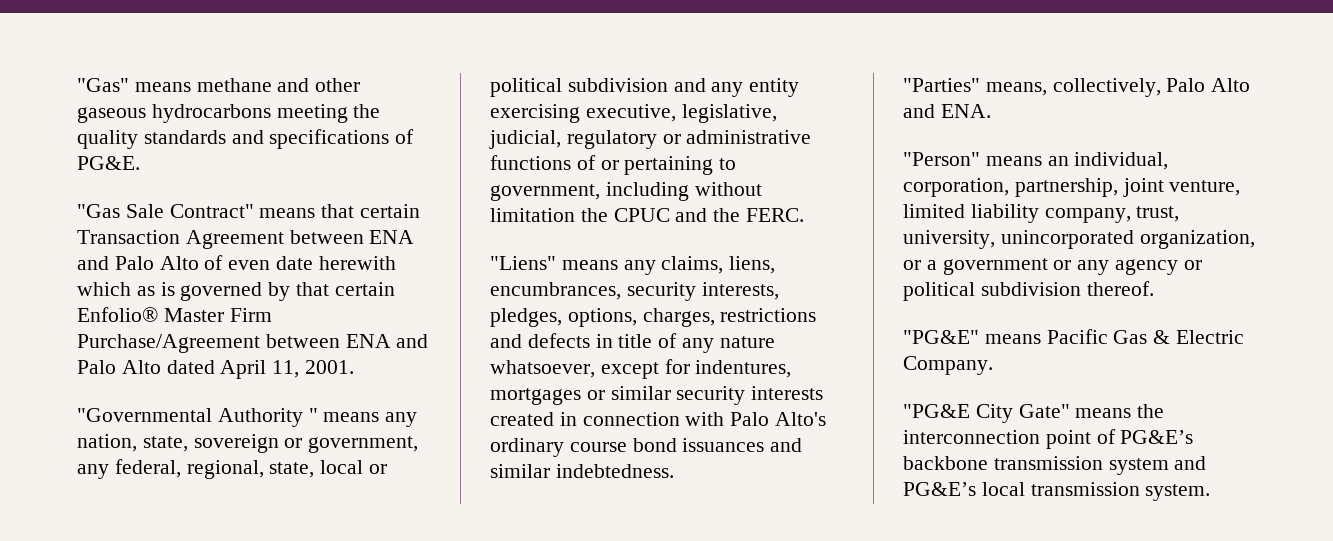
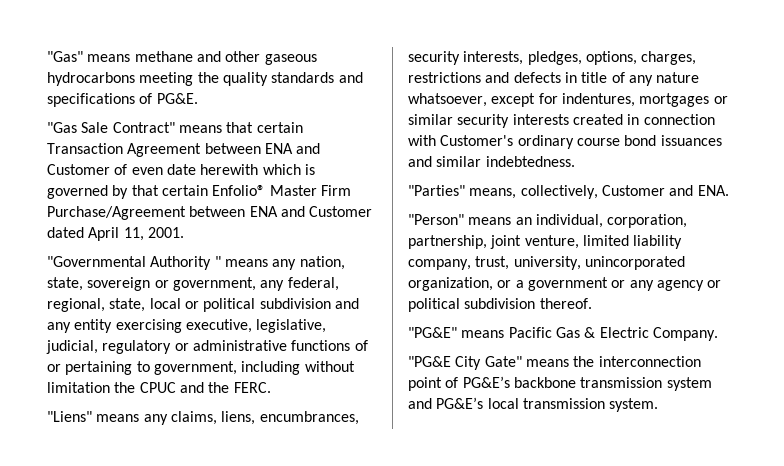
- "Gas Sale Contract" means that certain Transaction Agreement between ENA and Palo Alto of even date herewith which as is governed by that certain Enfolio® Master Firm Purchase/Agreement between ENA and Palo Alto dated April 11, 2001.
+ "Gas Sale Contract" means that certain Transaction Agreement between ENA and Customer of even date herewith which is governed by that certain Enfolio® Master Firm Purchase/Agreement between ENA and Customer dated April 11, 2001.
- "Liens" means any claims, liens, encumbrances, security interests, pledges, options, charges, restrictions and defects in title of any nature whatsoever, except for indentures, mortgages or similar security interests created in connection with Palo Alto's ordinary course bond issuances and similar indebtedness.
+ "Liens" means any claims, liens, encumbrances, security interests, pledges, options, charges, restrictions and defects in title of any nature whatsoever, except for indentures, mortgages or similar security interests created in connection with Customer's ordinary course bond issuances and similar indebtedness.
- "Parties" means, collectively, Palo Alto and ENA.
+ "Parties" means, collectively, Customer and ENA.

